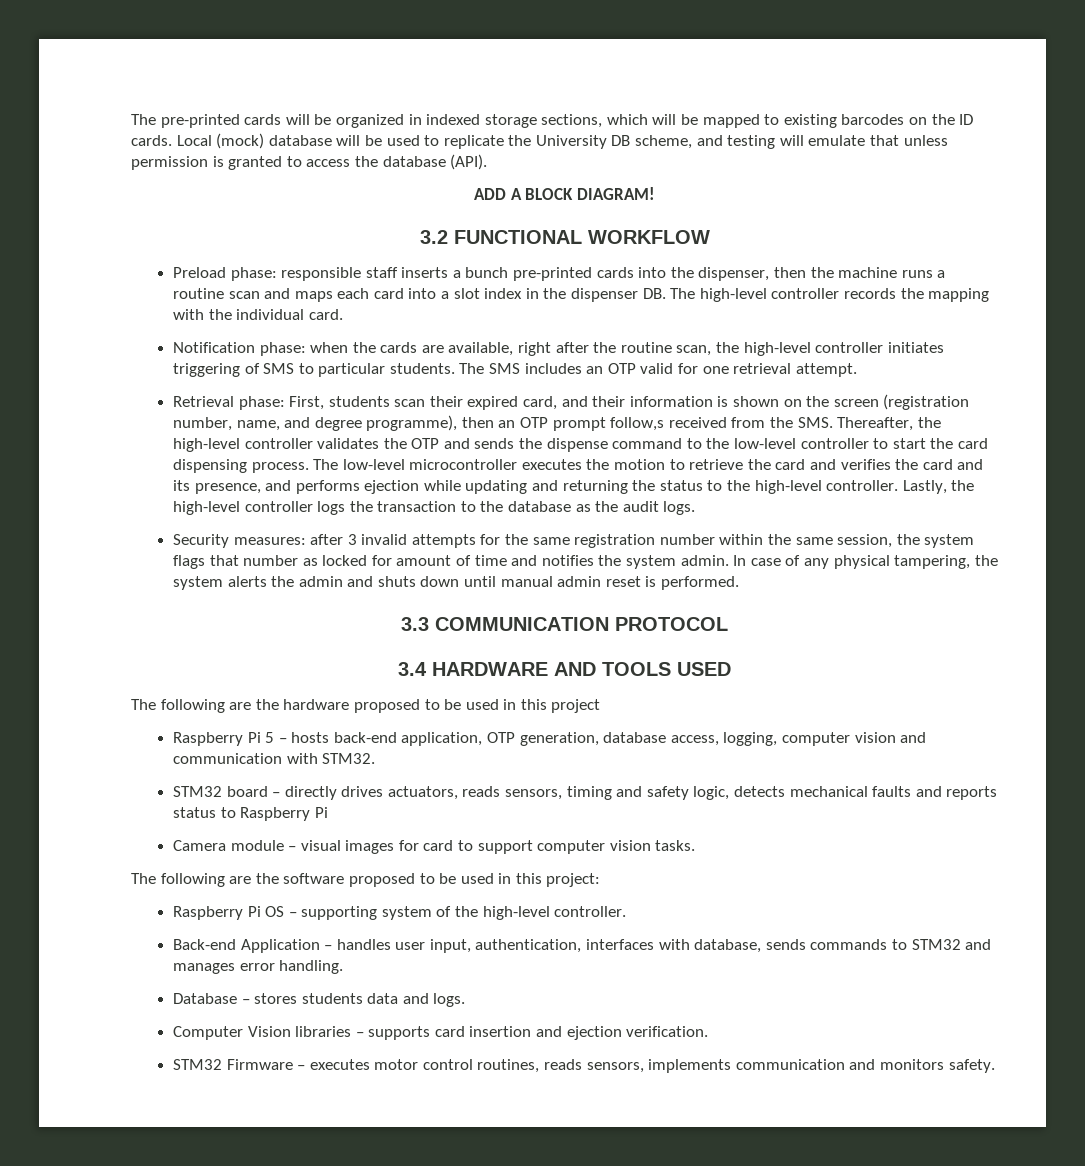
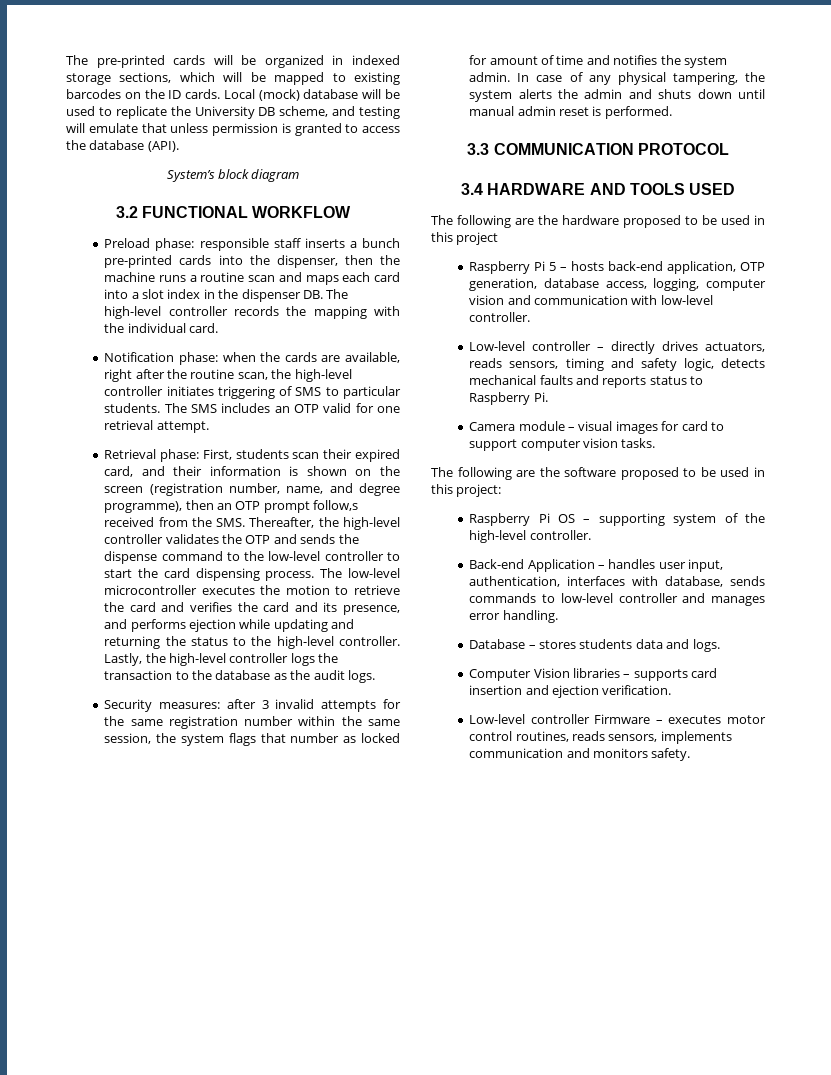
- ADD A BLOCK DIAGRAM!
+ System’s block diagram
- Raspberry Pi 5 – hosts back-end application, OTP generation, database access, logging, computer vision and communication with STM32.
- STM32 board – directly drives actuators, reads sensors, timing and safety logic, detects mechanical faults and reports status to Raspberry Pi
+ Raspberry Pi 5 – hosts back-end application, OTP generation, database access, logging, computer vision and communication with low-level controller.
+ Low-level controller – directly drives actuators, reads sensors, timing and safety logic, detects mechanical faults and reports status to Raspberry Pi.
- Back-end Application – handles user input, authentication, interfaces with database, sends commands to STM32 and manages error handling.
+ Back-end Application – handles user input, authentication, interfaces with database, sends commands to low-level controller and manages error handling.
- STM32 Firmware – executes motor control routines, reads sensors, implements communication and monitors safety.
+ Low-level controller Firmware – executes motor control routines, reads sensors, implements communication and monitors safety.

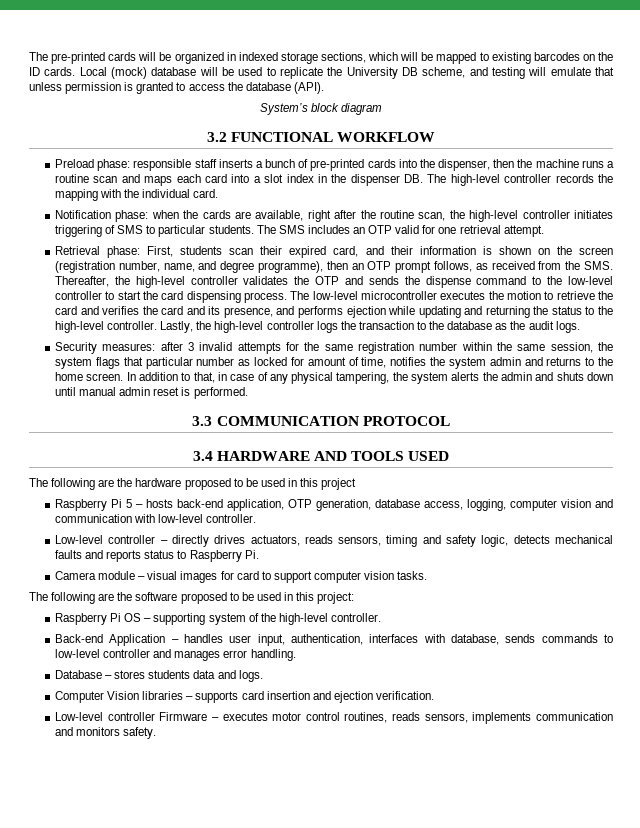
- Preload phase: responsible staff inserts a bunch pre-printed cards into the dispenser, then the machine runs a routine scan and maps each card into a slot index in the dispenser DB. The high-level controller records the mapping with the individual card.
+ Preload phase: responsible staff inserts a bunch of pre-printed cards into the dispenser, then the machine runs a routine scan and maps each card into a slot index in the dispenser DB. The high-level controller records the mapping with the individual card.
- Retrieval phase: First, students scan their expired card, and their information is shown on the screen (registration number, name, and degree programme), then an OTP prompt follow,s received from the SMS. Thereafter, the high-level controller validates the OTP and sends the dispense command to the low-level controller to start the card dispensing process.
+ Retrieval phase: First, students scan their expired card, and their information is shown on the screen (registration number, name, and degree programme), then an OTP prompt follows, as received from the SMS. Thereafter, the high-level controller validates the OTP and sends the dispense command to the low-level controller to start the card dispensing process.
- Security measures: after 3 invalid attempts for the same registration number within the same session, the system flags that number as locked for amount of time and notifies the system admin. In case of any physical tampering, the system alerts the admin and shuts down until manual admin reset is performed.
+ Security measures: after 3 invalid attempts for the same registration number within the same session, the system flags that particular number as locked for amount of time, notifies the system admin and returns to the home screen. In addition to that, in case of any physical tampering, the system alerts the admin and shuts down until manual admin reset is performed.

